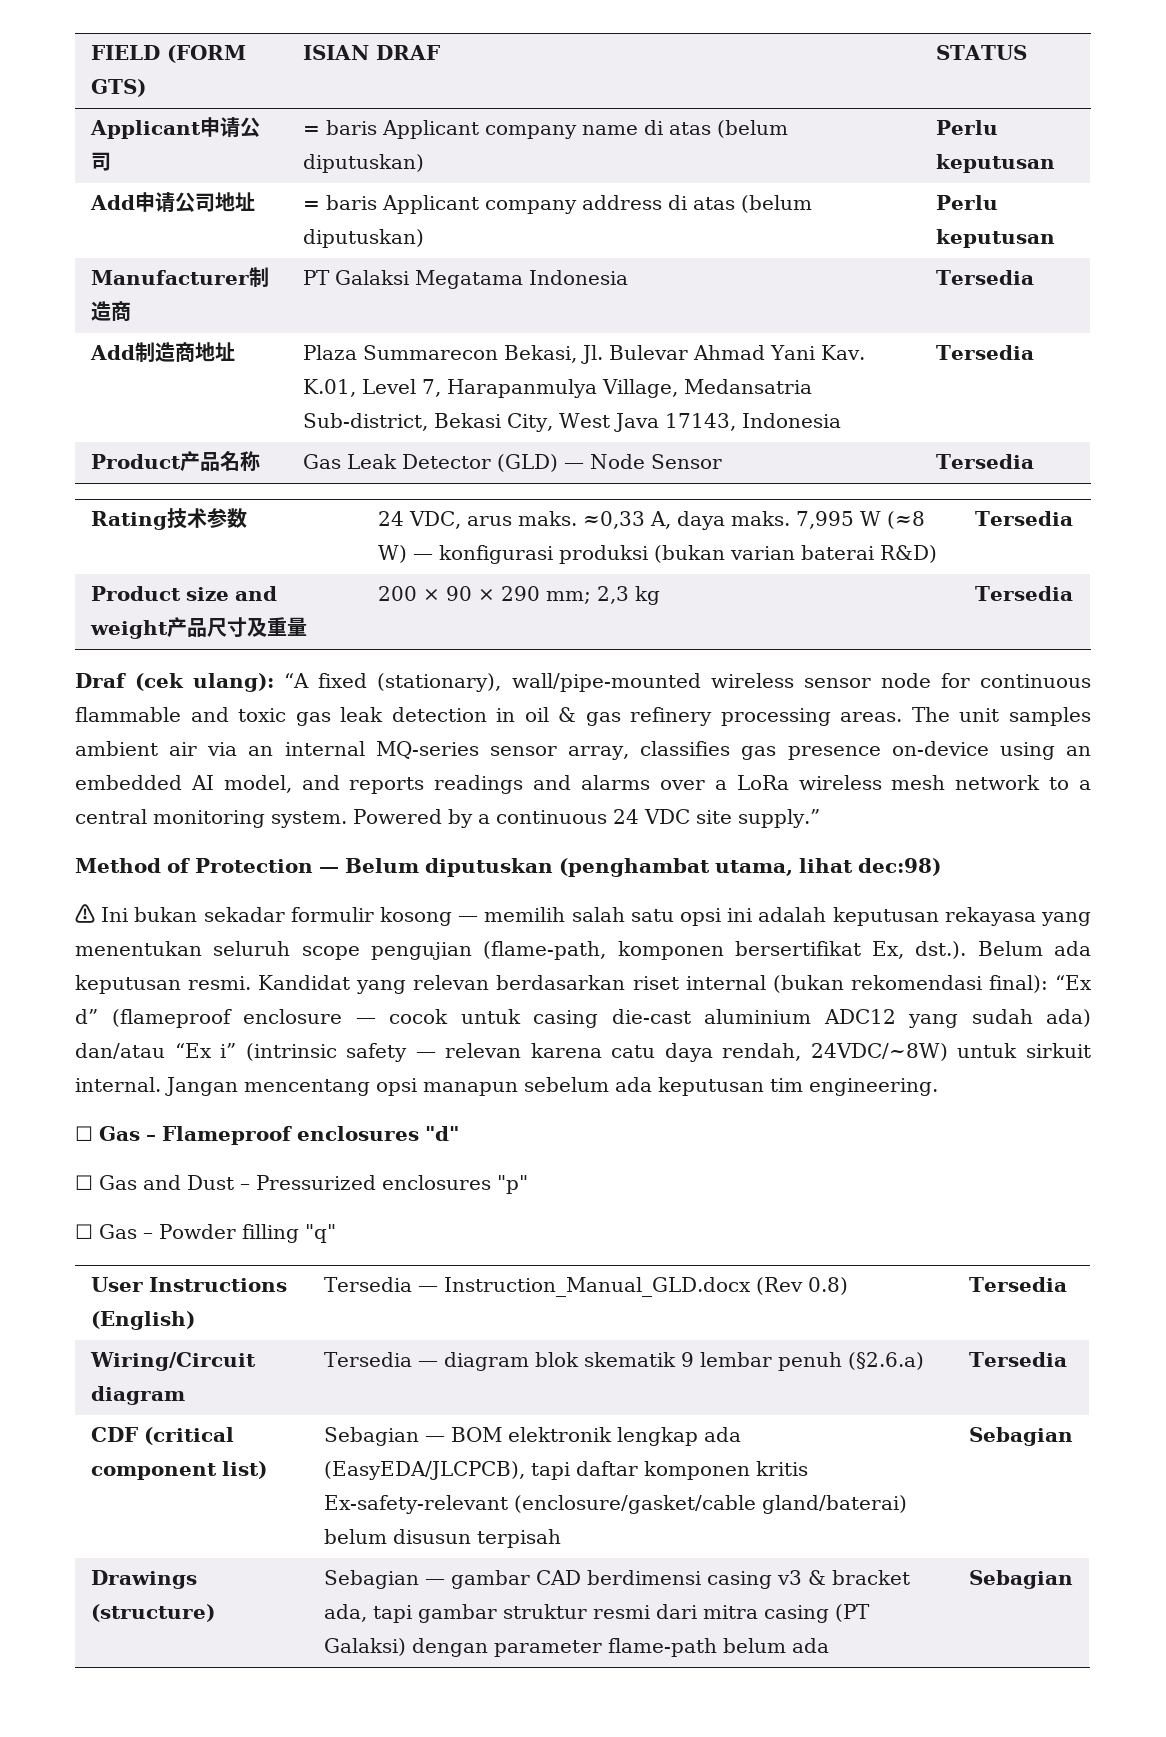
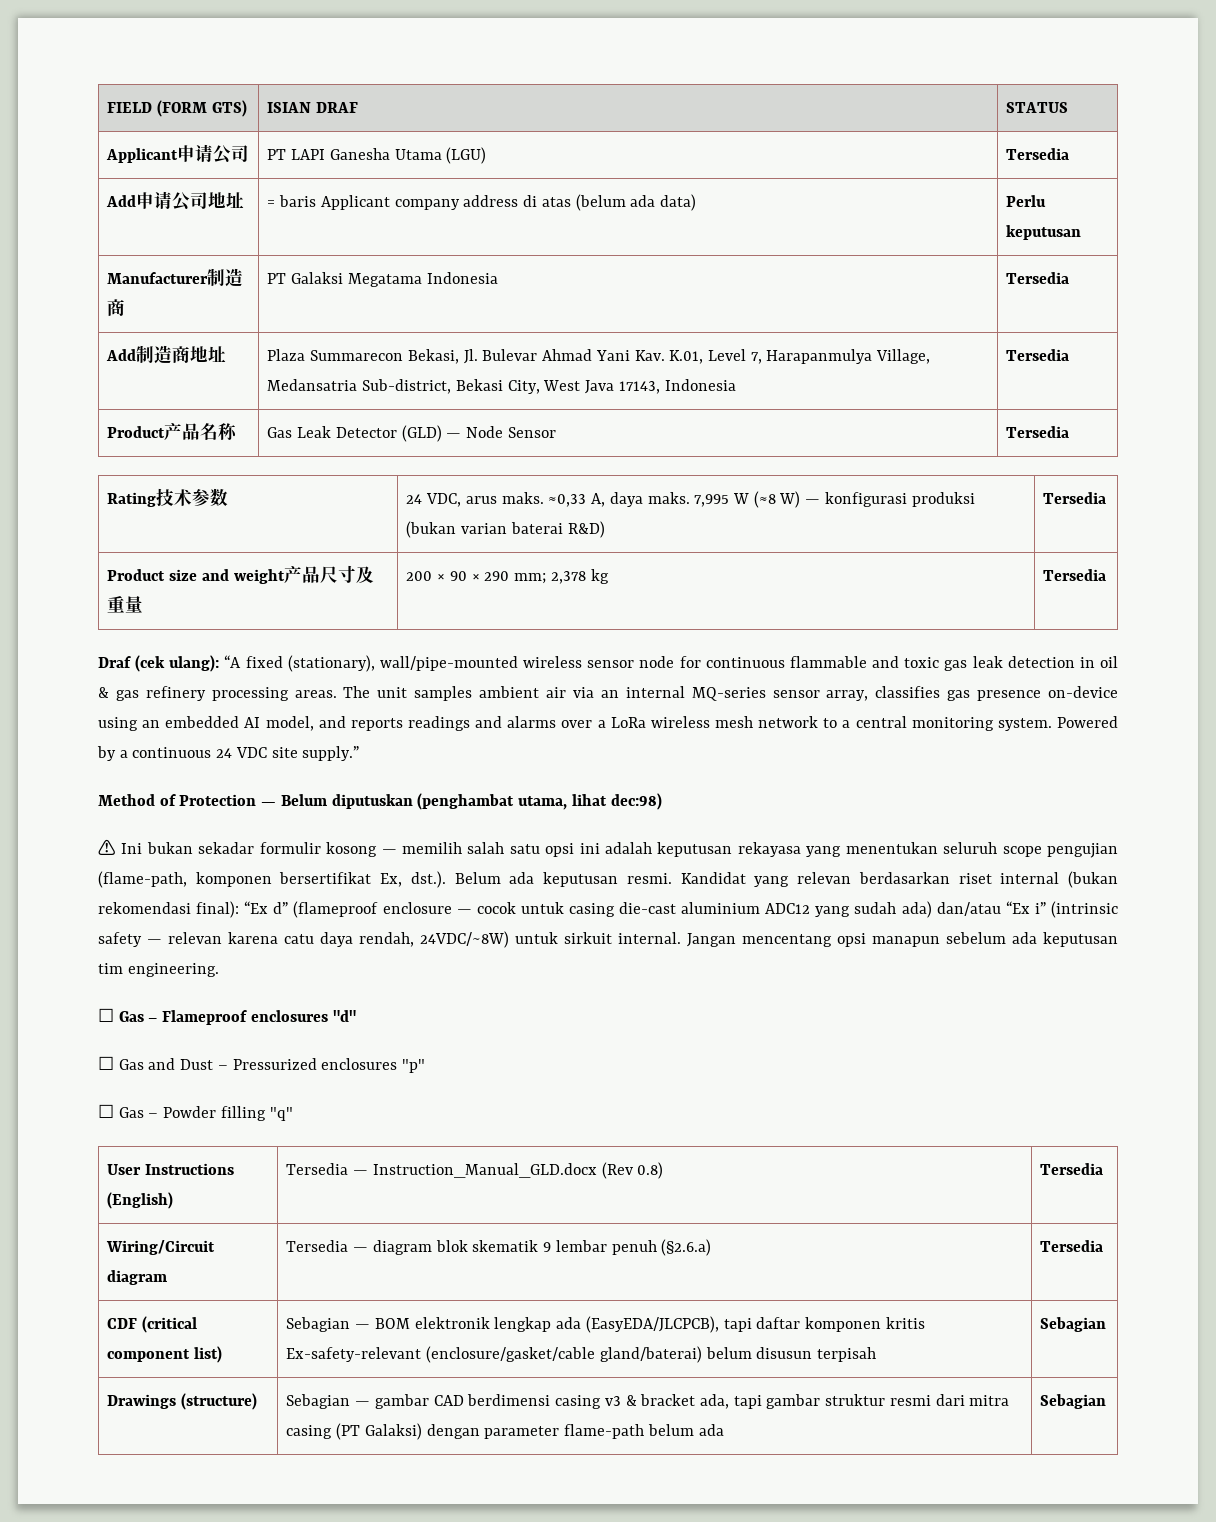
- Applicant申请公司 | = baris Applicant company name di atas (belum diputuskan) | Perlu keputusan
+ Applicant申请公司 | PT LAPI Ganesha Utama (LGU) | Tersedia
- Add申请公司地址 | = baris Applicant company address di atas (belum diputuskan) | Perlu keputusan
+ Add申请公司地址 | = baris Applicant company address di atas (belum ada data) | Perlu keputusan
- Product size and weight产品尺寸及重量 | 200 × 90 × 290 mm; 2,3 kg | Tersedia
+ Product size and weight产品尺寸及重量 | 200 × 90 × 290 mm; 2,378 kg | Tersedia

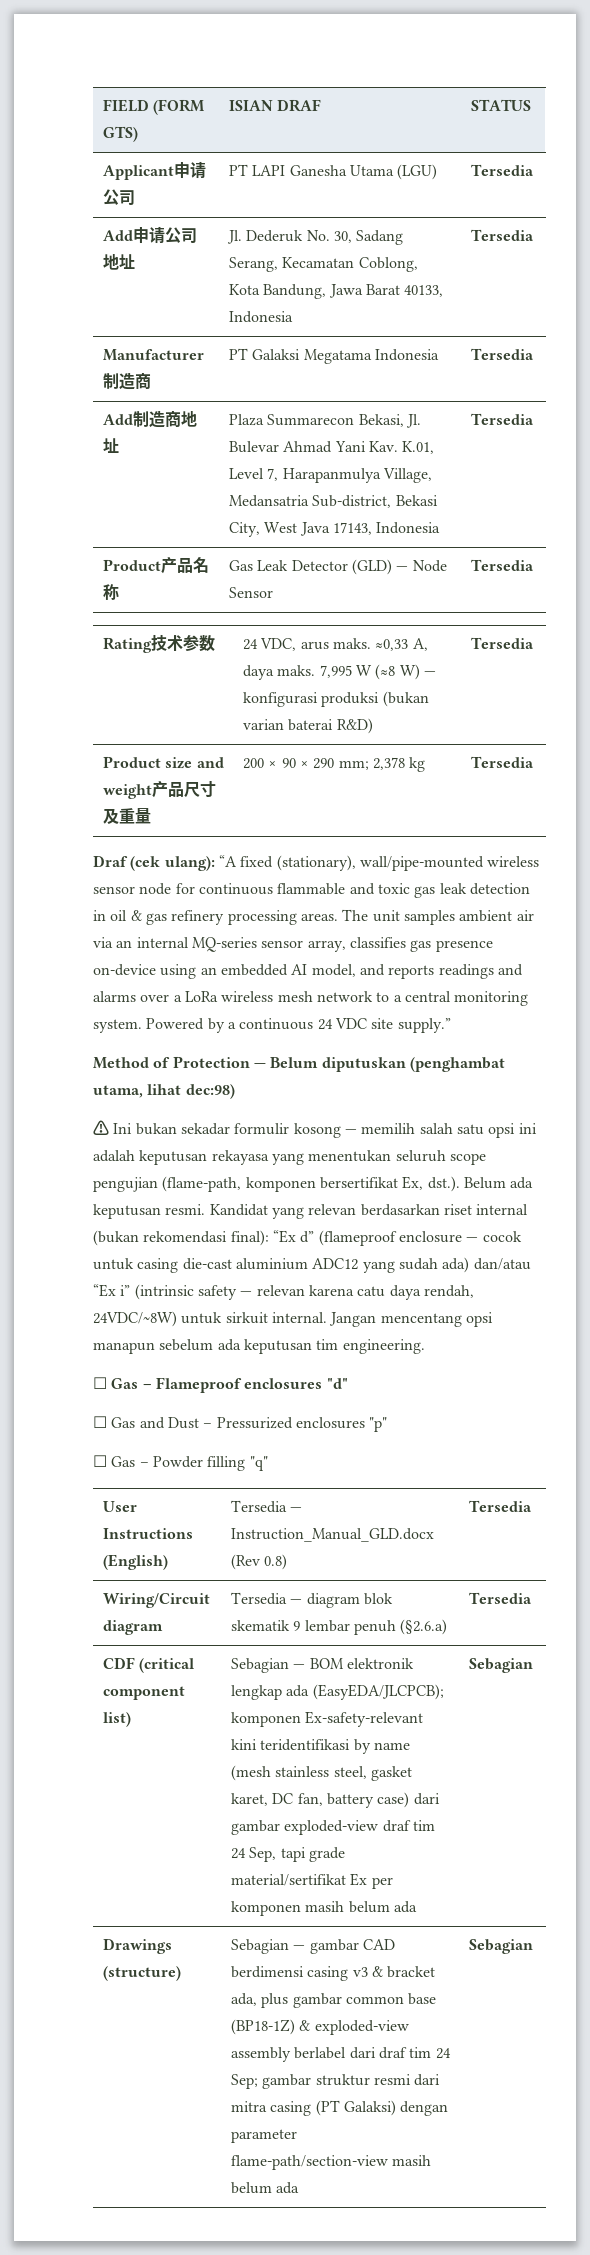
- Add申请公司地址 | = baris Applicant company address di atas (belum ada data) | Perlu keputusan
+ Add申请公司地址 | Jl. Dederuk No. 30, Sadang Serang, Kecamatan Coblong, Kota Bandung, Jawa Barat 40133, Indonesia | Tersedia
- Sebagian — BOM elektronik lengkap ada (EasyEDA/JLCPCB), tapi daftar komponen kritis Ex-safety-relevant (enclosure/gasket/cable gland/baterai) belum disusun terpisah
+ Sebagian — BOM elektronik lengkap ada (EasyEDA/JLCPCB); komponen Ex-safety-relevant kini teridentifikasi by name (mesh stainless steel, gasket karet, DC fan, battery case) dari gambar exploded-view draf tim 24 Sep, tapi grade material/sertifikat Ex per komponen masih belum ada
- Sebagian — gambar CAD berdimensi casing v3 & bracket ada, tapi gambar struktur resmi dari mitra casing (PT Galaksi) dengan parameter flame-path belum ada
+ Sebagian — gambar CAD berdimensi casing v3 & bracket ada, plus gambar common base (BP18-1Z) & exploded-view assembly berlabel dari draf tim 24 Sep; gambar struktur resmi dari mitra casing (PT Galaksi) dengan parameter flame-path/section-view masih belum ada

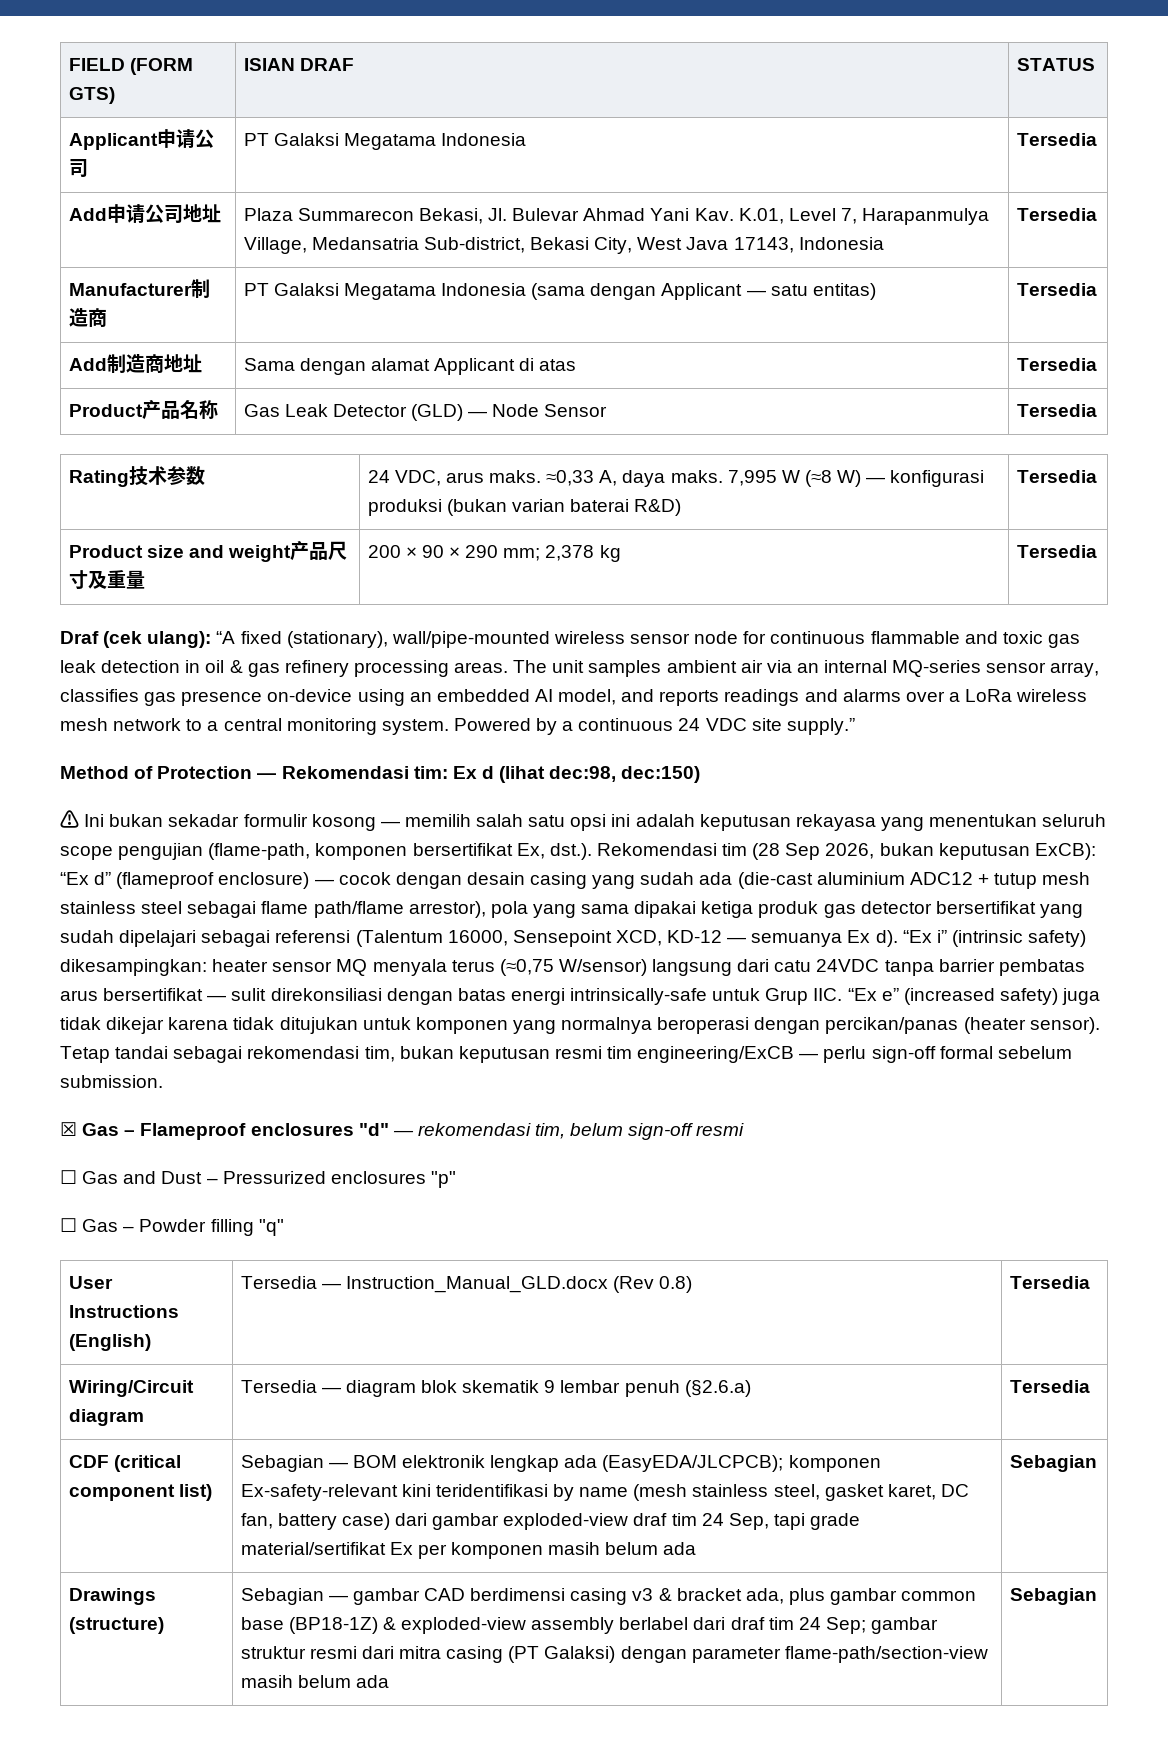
- Applicant申请公司 | PT LAPI Ganesha Utama (LGU) | Tersedia
+ Applicant申请公司 | PT Galaksi Megatama Indonesia | Tersedia
- Add申请公司地址 | Jl. Dederuk No. 30, Sadang Serang, Kecamatan Coblong, Kota Bandung, Jawa Barat 40133, Indonesia | Tersedia
- Manufacturer制造商 | PT Galaksi Megatama Indonesia | Tersedia
- Add制造商地址 | Plaza Summarecon Bekasi, Jl. Bulevar Ahmad Yani Kav. K.01, Level 7, Harapanmulya Village, Medansatria Sub-district, Bekasi City, West Java 17143, Indonesia | Tersedia
+ Add申请公司地址 | Plaza Summarecon Bekasi, Jl. Bulevar Ahmad Yani Kav. K.01, Level 7, Harapanmulya Village, Medansatria Sub-district, Bekasi City, West Java 17143, Indonesia | Tersedia
+ Manufacturer制造商 | PT Galaksi Megatama Indonesia (sama dengan Applicant — satu entitas) | Tersedia
+ Add制造商地址 | Sama dengan alamat Applicant di atas | Tersedia
- Method of Protection — Belum diputuskan (penghambat utama, lihat dec:98)
+ Method of Protection — Rekomendasi tim: Ex d (lihat dec:98, dec:150)
- ⚠ Ini bukan sekadar formulir kosong — memilih salah satu opsi ini adalah keputusan rekayasa yang menentukan seluruh scope pengujian (flame-path, komponen bersertifikat Ex, dst.). Belum ada keputusan resmi. Kandidat yang relevan berdasarkan riset internal (bukan rekomendasi final): “Ex d” (flameproof enclosure — cocok untuk casing die-cast aluminium ADC12 yang sudah ada) dan/atau “Ex i” (intrinsic safety — relevan karena catu daya rendah, 24VDC/~8W) untuk sirkuit internal. Jangan mencentang opsi manapun sebelum ada keputusan tim engineering.
- ☐ Gas – Flameproof enclosures "d"
+ ⚠ Ini bukan sekadar formulir kosong — memilih salah satu opsi ini adalah keputusan rekayasa yang menentukan seluruh scope pengujian (flame-path, komponen bersertifikat Ex, dst.). Rekomendasi tim (28 Sep 2026, bukan keputusan ExCB): “Ex d” (flameproof enclosure) — cocok dengan desain casing yang sudah ada (die-cast aluminium ADC12 + tutup mesh stainless steel sebagai flame path/flame arrestor), pola yang sama dipakai ketiga produk gas detector bersertifikat yang sudah dipelajari sebagai referensi (Talentum 16000, Sensepoint XCD, KD-12 — semuanya Ex d). “Ex i” (intrinsic safety) dikesampingkan: heater sensor MQ menyala terus (≈0,75 W/sensor) langsung dari catu 24VDC tanpa barrier pembatas arus bersertifikat — sulit direkonsiliasi dengan batas energi intrinsically-safe untuk Grup IIC. “Ex e” (increased safety) juga tidak dikejar karena tidak ditujukan untuk komponen yang normalnya beroperasi dengan percikan/panas (heater sensor). Tetap tandai sebagai rekomendasi tim, bukan keputusan resmi tim engineering/ExCB — perlu sign-off formal sebelum submission.
+ ☒ Gas – Flameproof enclosures "d" — rekomendasi tim, belum sign-off resmi

